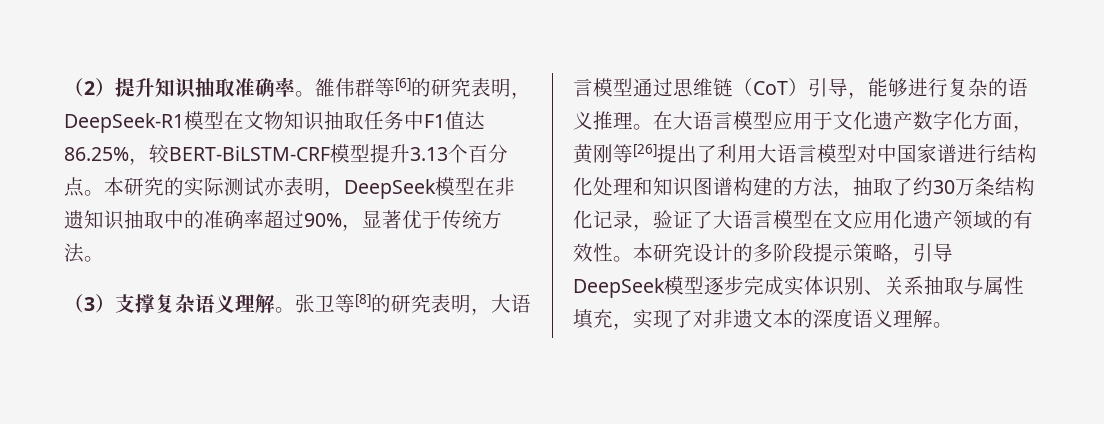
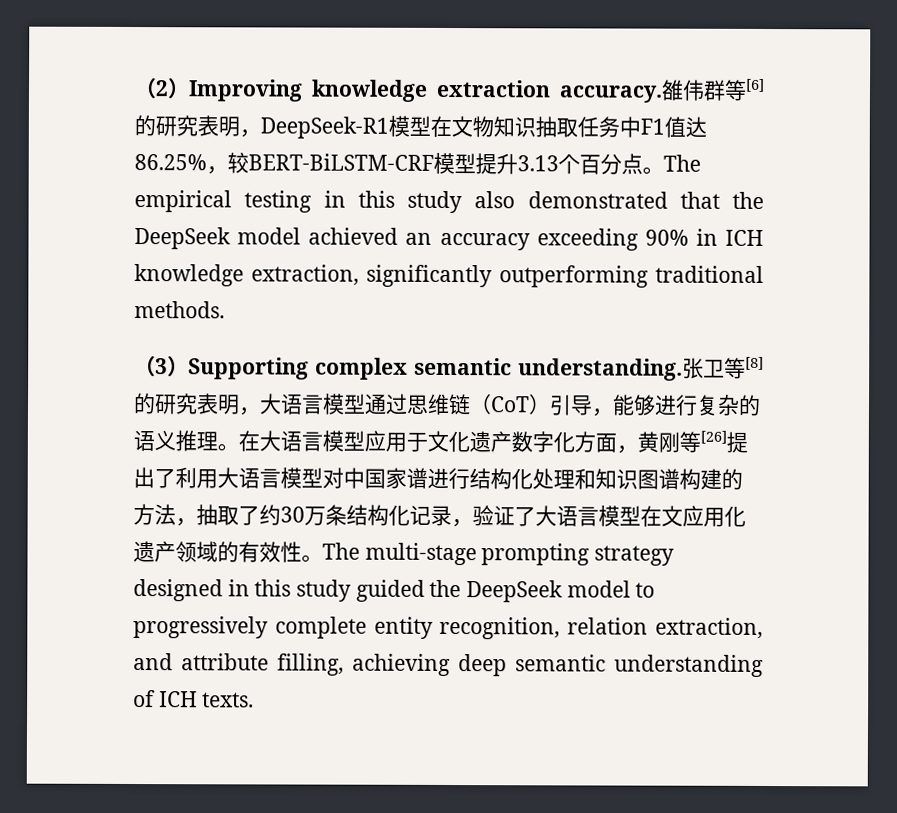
- （2）提升知识抽取准确率。
+ （2）Improving knowledge extraction accuracy.
- 本研究的实际测试亦表明，DeepSeek模型在非遗知识抽取中的准确率超过90%，显著优于传统方法。
- （3）支撑复杂语义理解。
+ The empirical testing in this study also demonstrated that the DeepSeek model achieved an accuracy exceeding 90% in ICH knowledge extraction, significantly outperforming traditional methods.
+ （3）Supporting complex semantic understanding.
- 本研究设计的多阶段提示策略，引导DeepSeek模型逐步完成实体识别、关系抽取与属性填充，实现了对非遗文本的深度语义理解。
+ The multi-stage prompting strategy designed in this study guided the DeepSeek model to progressively complete entity recognition, relation extraction, and attribute filling, achieving deep semantic understanding of ICH texts.

